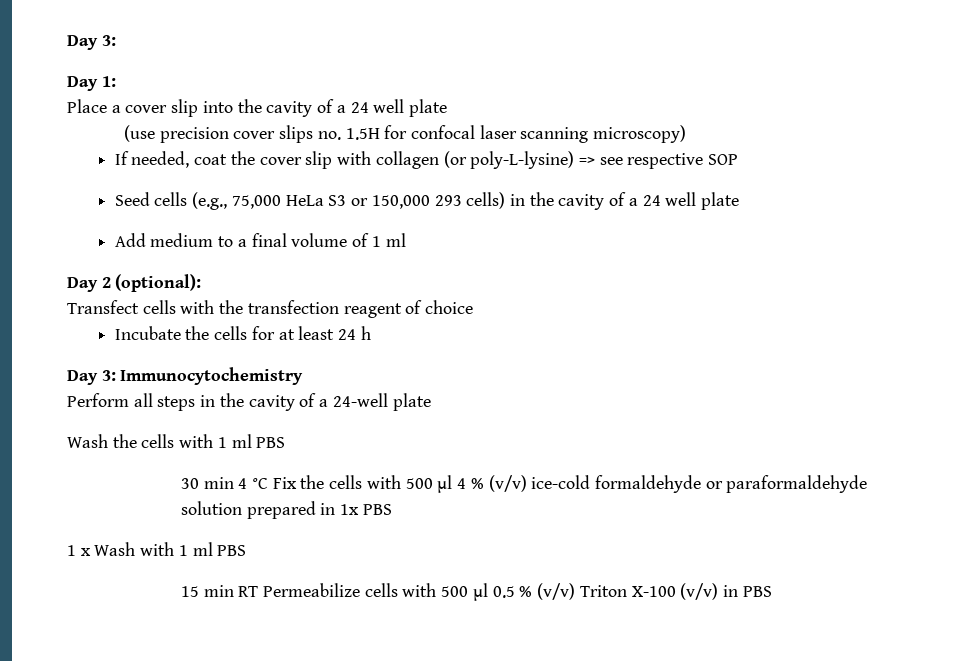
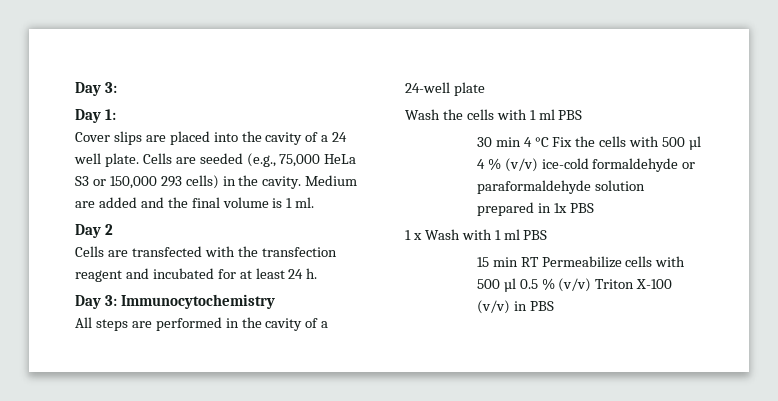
- Place a cover slip into the cavity of a 24 well plate
- (use precision cover slips no. 1.5H for confocal laser scanning microscopy)
- If needed, coat the cover slip with collagen (or poly-L-lysine) => see respective SOP
- Seed cells (e.g., 75,000 HeLa S3 or 150,000 293 cells) in the cavity of a 24 well plate
- Add medium to a final volume of 1 ml
+ Cover slips are placed into the cavity of a 24 well plate. Cells are seeded (e.g., 75,000 HeLa S3 or 150,000 293 cells) in the cavity. Medium are added and the final volume is 1 ml.
- Day 2 (optional):
- Transfect cells with the transfection reagent of choice
- Incubate the cells for at least 24 h
+ Day 2
+ Cells are transfected with the transfection reagent and incubated for at least 24 h.
- Perform all steps in the cavity of a 24-well plate
+ All steps are performed in the cavity of a 24-well plate

